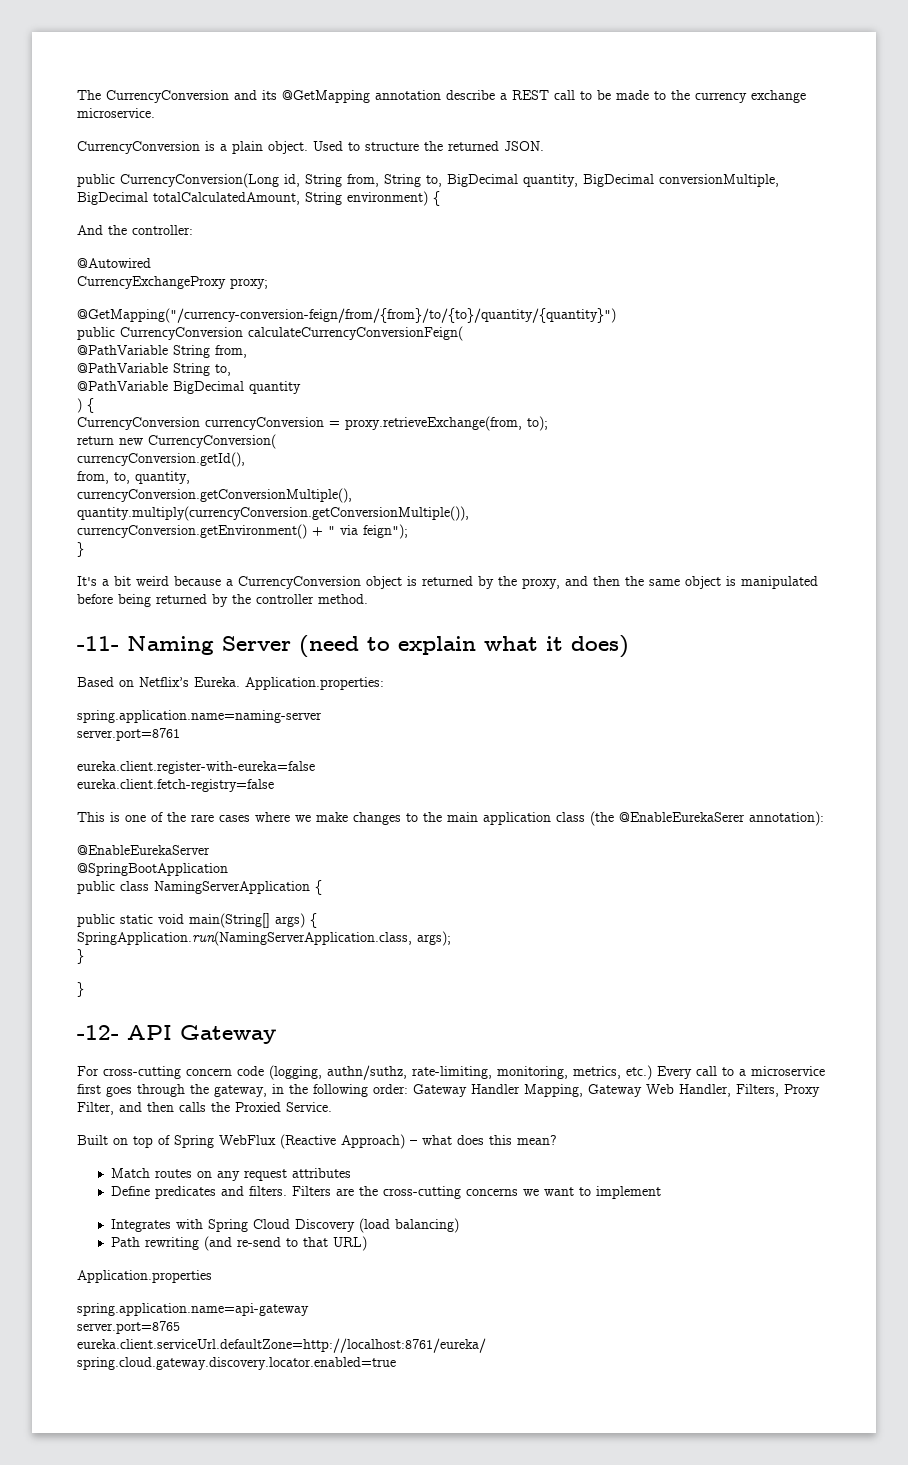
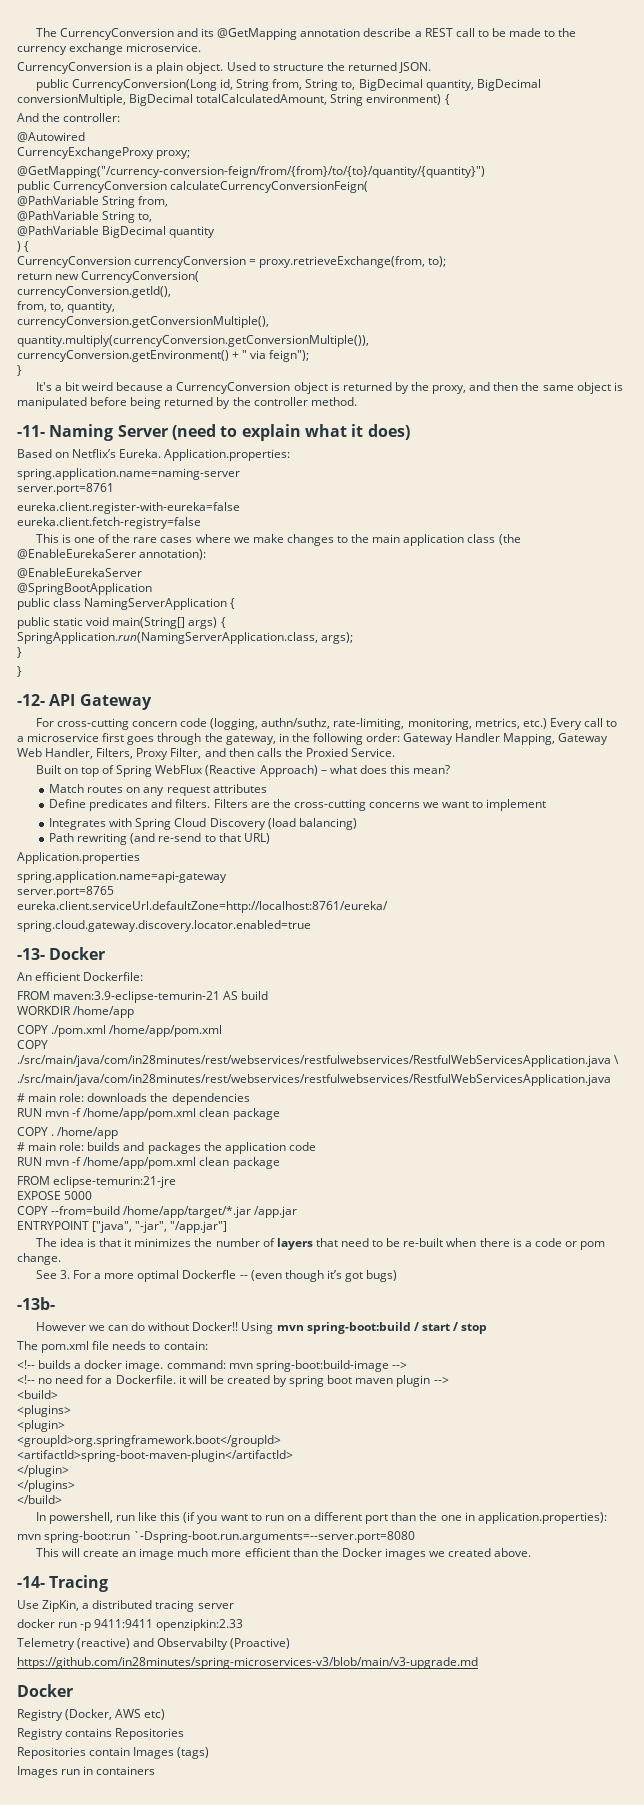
+ -13- Docker
+ An efficient Dockerfile:
+ FROM maven:3.9-eclipse-temurin-21 AS build
+ WORKDIR /home/app
+ COPY ./pom.xml /home/app/pom.xml
+ COPY ./src/main/java/com/in28minutes/rest/webservices/restfulwebservices/RestfulWebServicesApplication.java \
+ ./src/main/java/com/in28minutes/rest/webservices/restfulwebservices/RestfulWebServicesApplication.java
+ # main role: downloads the dependencies
+ RUN mvn -f /home/app/pom.xml clean package
+ COPY . /home/app
+ # main role: builds and packages the application code
+ RUN mvn -f /home/app/pom.xml clean package
+ FROM eclipse-temurin:21-jre
+ EXPOSE 5000
+ COPY --from=build /home/app/target/*.jar /app.jar
+ ENTRYPOINT ["java", "-jar", "/app.jar"]
+ The idea is that it minimizes the number of layers that need to be re-built when there is a code or pom change.
+ See 3. For a more optimal Dockerfle -- (even though it’s got bugs)
+ -13b-
+ However we can do without Docker!! Using mvn spring-boot:build / start / stop
+ The pom.xml file needs to contain:
+ <!-- builds a docker image. command: mvn spring-boot:build-image -->
+ <!-- no need for a Dockerfile. it will be created by spring boot maven plugin -->
+ <build>
+ <plugins>
+ <plugin>
+ <groupId>org.springframework.boot</groupId>
+ <artifactId>spring-boot-maven-plugin</artifactId>
+ </plugin>
+ </plugins>
+ </build>
+ In powershell, run like this (if you want to run on a different port than the one in application.properties):
+ mvn spring-boot:run `-Dspring-boot.run.arguments=--server.port=8080
+ This will create an image much more efficient than the Docker images we created above.
+ -14- Tracing
+ Use ZipKin, a distributed tracing server
+ docker run -p 9411:9411 openzipkin:2.33
+ Telemetry (reactive) and Observabilty (Proactive)
+ https://github.com/in28minutes/spring-microservices-v3/blob/main/v3-upgrade.md
+ Docker
+ Registry (Docker, AWS etc)
+ Registry contains Repositories
+ Repositories contain Images (tags)
+ Images run in containers

